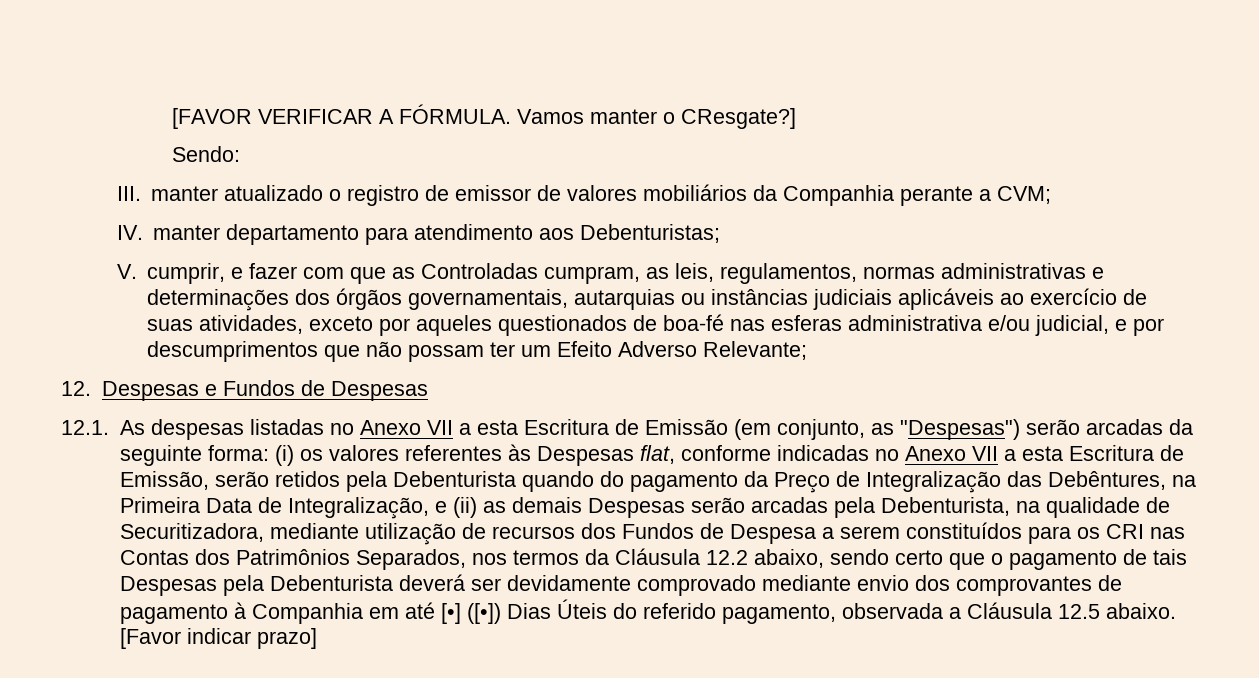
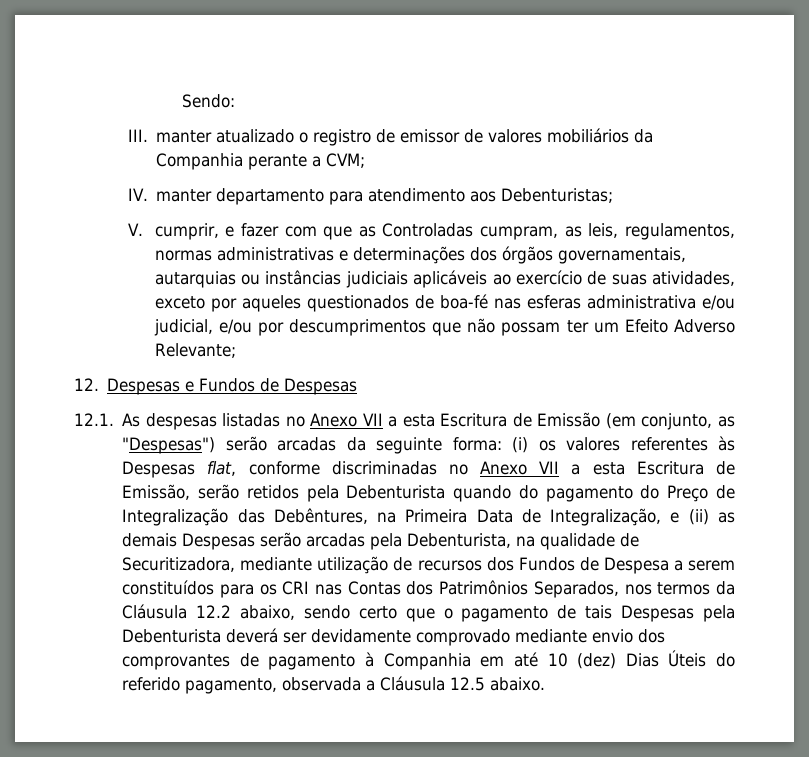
- [FAVOR VERIFICAR A FÓRMULA. Vamos manter o CResgate?]
- V. cumprir, e fazer com que as Controladas cumpram, as leis, regulamentos, normas administrativas e determinações dos órgãos governamentais, autarquias ou instâncias judiciais aplicáveis ao exercício de suas atividades, exceto por aqueles questionados de boa-fé nas esferas administrativa e/ou judicial, e por descumprimentos que não possam ter um Efeito Adverso Relevante;
+ V. cumprir, e fazer com que as Controladas cumpram, as leis, regulamentos, normas administrativas e determinações dos órgãos governamentais, autarquias ou instâncias judiciais aplicáveis ao exercício de suas atividades, exceto por aqueles questionados de boa-fé nas esferas administrativa e/ou judicial, e/ou por descumprimentos que não possam ter um Efeito Adverso Relevante;
- (i) os valores referentes às Despesas flat, conforme indicadas no Anexo VII a esta Escritura de Emissão, serão retidos pela Debenturista quando do pagamento da Preço de Integralização das Debêntures, na Primeira Data de Integralização, e (ii) as demais Despesas serão arcadas pela Debenturista, na qualidade de Securitizadora, mediante utilização de recursos dos Fundos de Despesa a serem constituídos para os CRI nas Contas dos Patrimônios Separados, nos termos da Cláusula 12.2 abaixo, sendo certo que o pagamento de tais Despesas pela Debenturista deverá ser devidamente comprovado mediante envio dos comprovantes de pagamento à Companhia em até [•] ([•]) Dias Úteis do referido pagamento, observada a Cláusula 12.5 abaixo. [Favor indicar prazo]
+ (i) os valores referentes às Despesas flat, conforme discriminadas no Anexo VII a esta Escritura de Emissão, serão retidos pela Debenturista quando do pagamento do Preço de Integralização das Debêntures, na Primeira Data de Integralização, e (ii) as demais Despesas serão arcadas pela Debenturista, na qualidade de Securitizadora, mediante utilização de recursos dos Fundos de Despesa a serem constituídos para os CRI nas Contas dos Patrimônios Separados, nos termos da Cláusula 12.2 abaixo, sendo certo que o pagamento de tais Despesas pela Debenturista deverá ser devidamente comprovado mediante envio dos comprovantes de pagamento à Companhia em até 10 (dez) Dias Úteis do referido pagamento, observada a Cláusula 12.5 abaixo.

